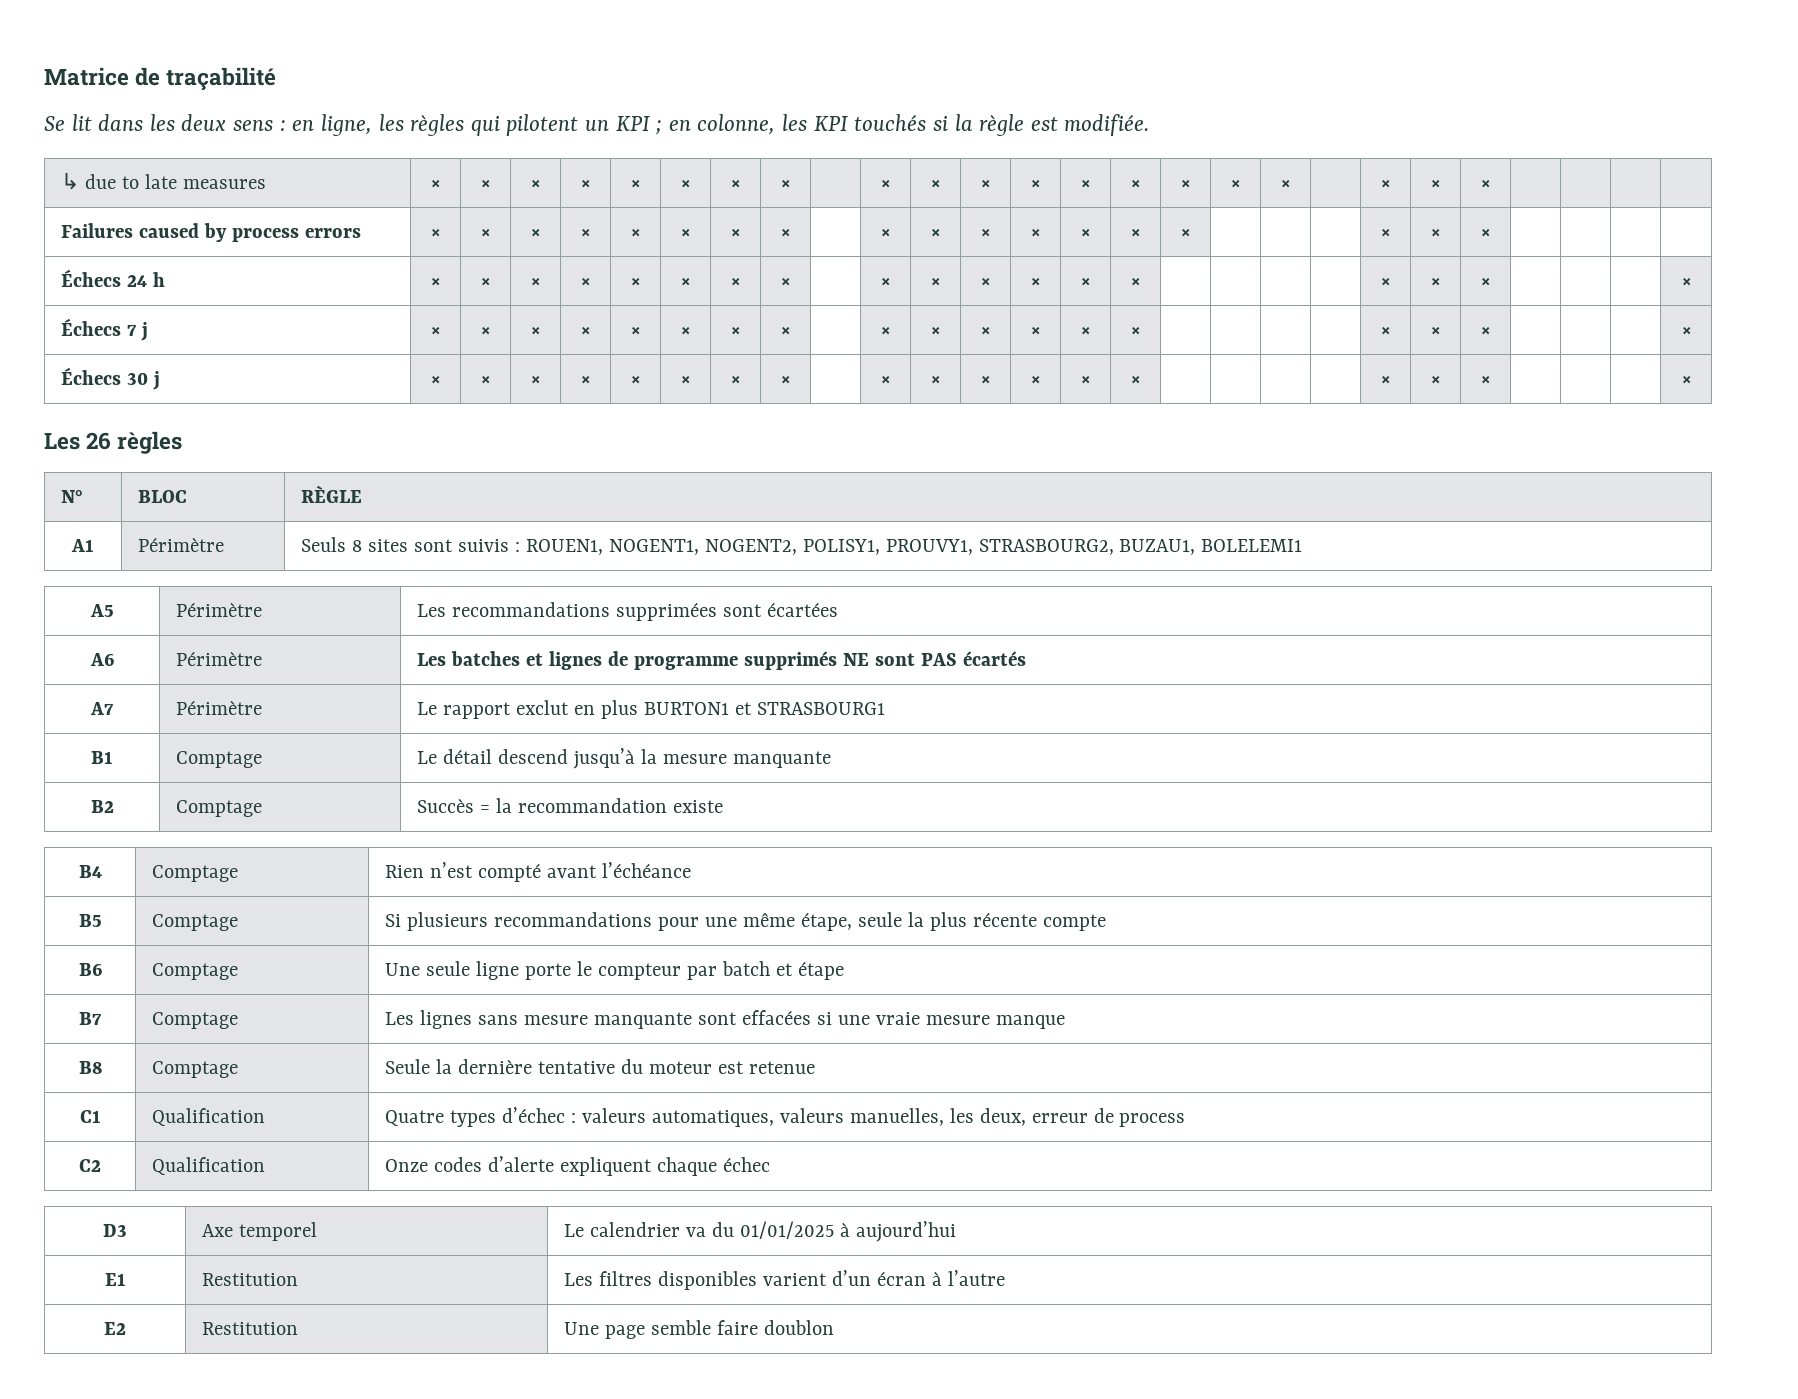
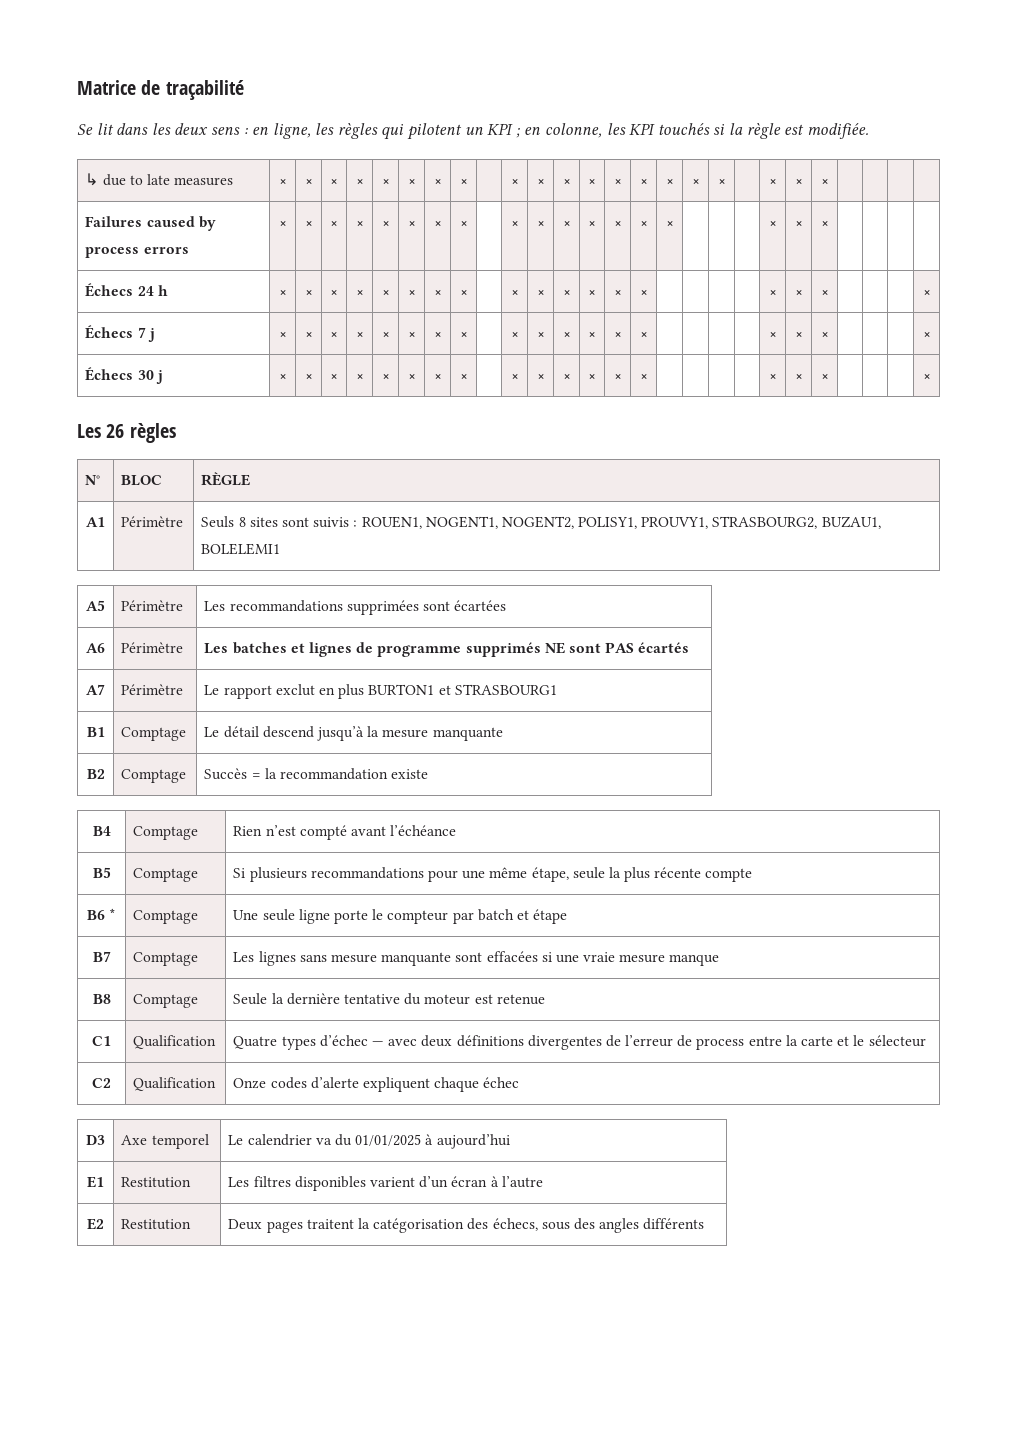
- B6 | Comptage | Une seule ligne porte le compteur par batch et étape
+ B6 * | Comptage | Une seule ligne porte le compteur par batch et étape
- C1 | Qualification | Quatre types d’échec : valeurs automatiques, valeurs manuelles, les deux, erreur de process
+ C1 | Qualification | Quatre types d’échec — avec deux définitions divergentes de l’erreur de process entre la carte et le sélecteur
- E2 | Restitution | Une page semble faire doublon
+ E2 | Restitution | Deux pages traitent la catégorisation des échecs, sous des angles différents

